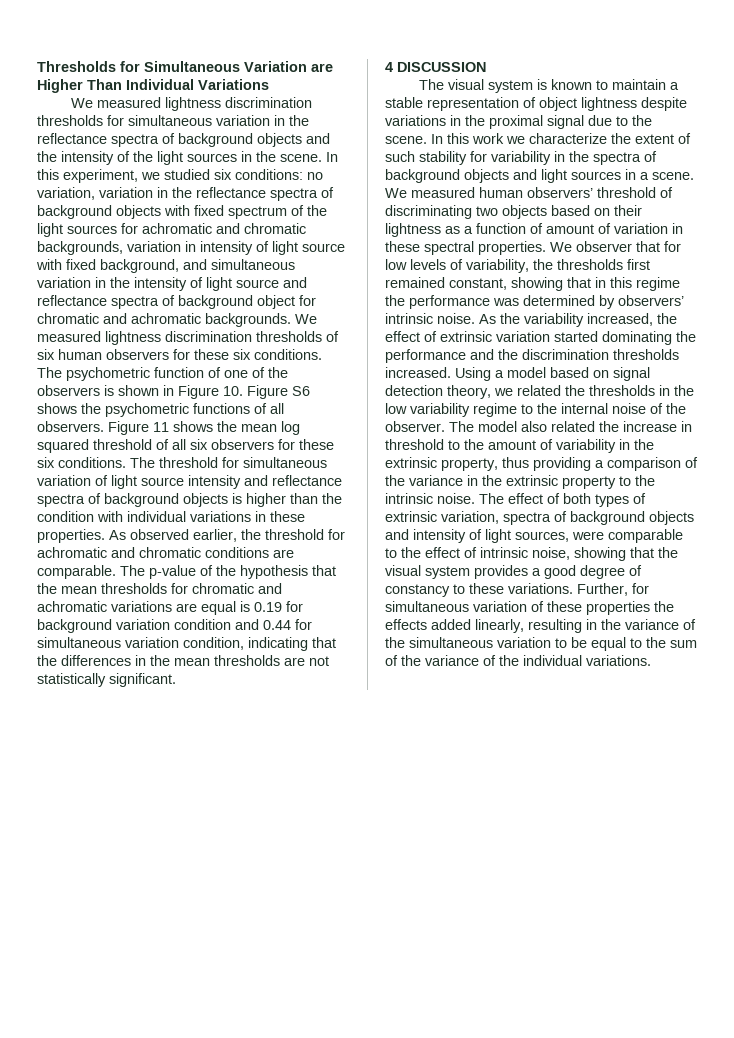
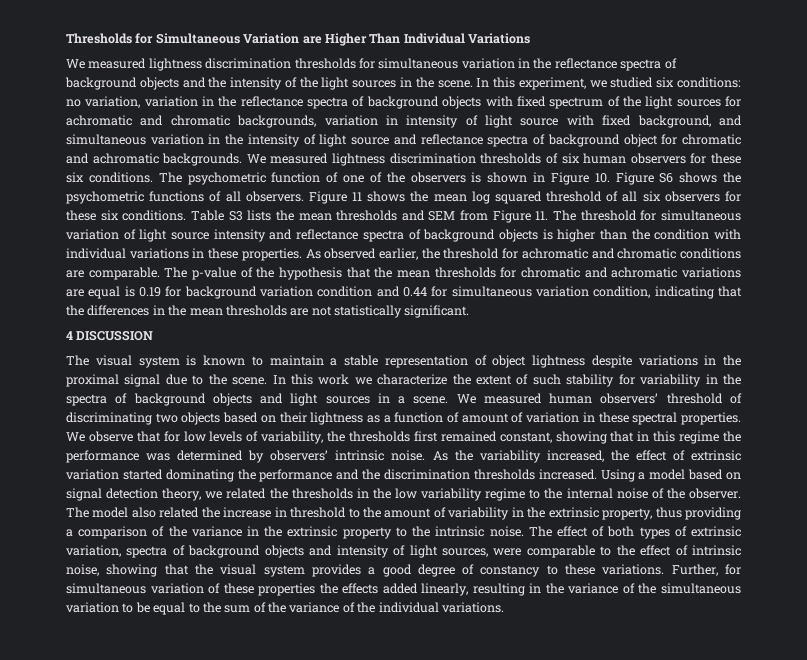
- The threshold for simultaneous variation of light source intensity and reflectance spectra of background objects is higher than the condition with individual variations in these properties.
+ Table S3 lists the mean thresholds and SEM from Figure 11. The threshold for simultaneous variation of light source intensity and reflectance spectra of background objects is higher than the condition with individual variations in these properties.
- We observer that for low levels of variability, the thresholds first remained constant, showing that in this regime the performance was determined by observers’ intrinsic noise.
+ We observe that for low levels of variability, the thresholds first remained constant, showing that in this regime the performance was determined by observers’ intrinsic noise.

